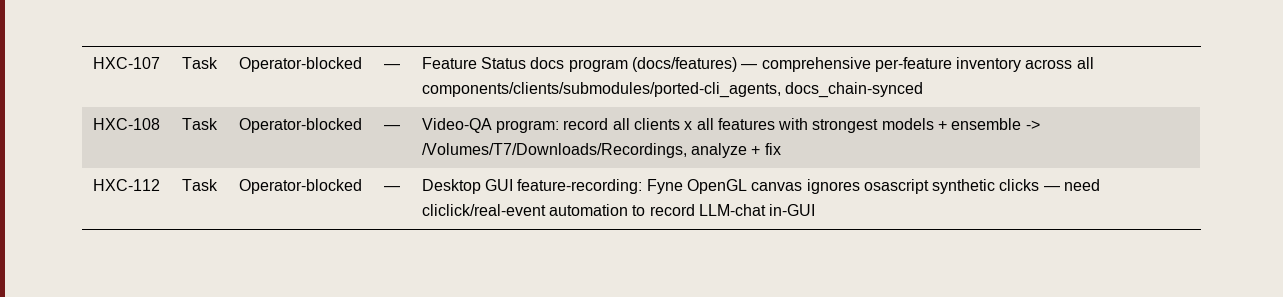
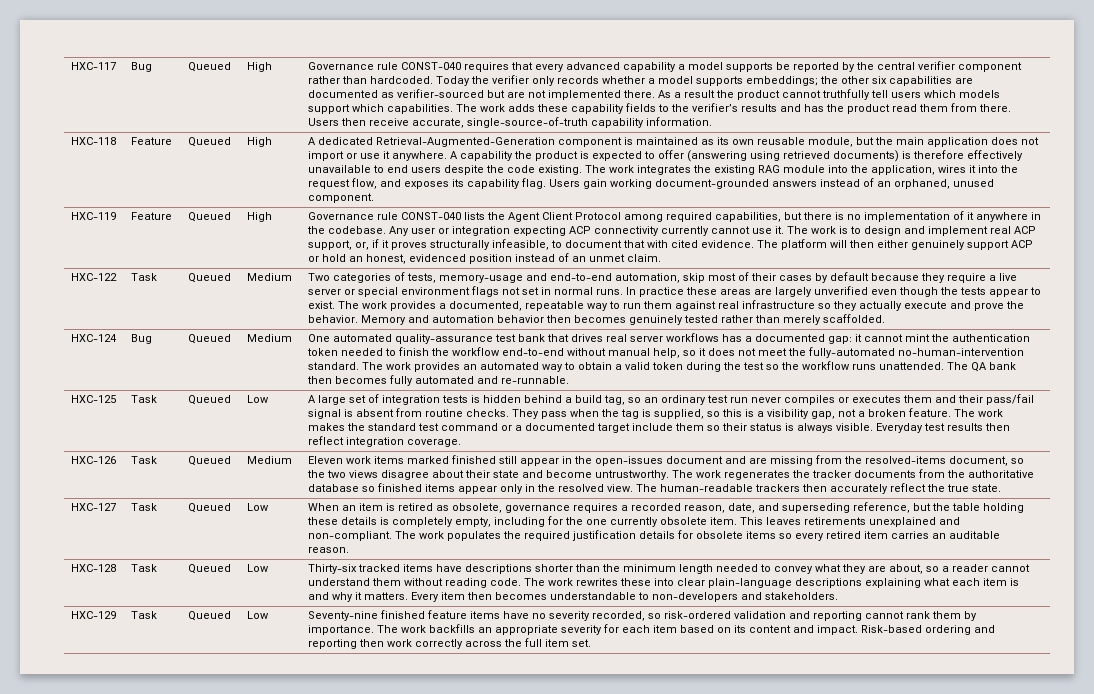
- HXC-107 | Task | Operator-blocked | — | Feature Status docs program (docs/features) — comprehensive per-feature inventory across all components/clients/submodules/ported-cli_agents, docs_chain-synced
- HXC-108 | Task | Operator-blocked | — | Video-QA program: record all clients x all features with strongest models + ensemble -> /Volumes/T7/Downloads/Recordings, analyze + fix
- HXC-112 | Task | Operator-blocked | — | Desktop GUI feature-recording: Fyne OpenGL canvas ignores osascript synthetic clicks — need cliclick/real-event automation to record LLM-chat in-GUI
+ HXC-117 | Bug | Queued | High | Governance rule CONST-040 requires that every advanced capability a model supports be reported by the central verifier component rather than hardcoded. Today the verifier only records whether a model supports embeddings; the other six capabilities are documented as verifier-sourced but are not implemented there. As a result the product cannot truthfully tell users which models support which capabilities. The work adds these capability fields to the verifier’s results and has the product read them from there. Users then receive accurate, single-source-of-truth capability information.
+ HXC-118 | Feature | Queued | High | A dedicated Retrieval-Augmented-Generation component is maintained as its own reusable module, but the main application does not import or use it anywhere. A capability the product is expected to offer (answering using retrieved documents) is therefore effectively unavailable to end users despite the code existing. The work integrates the existing RAG module into the application, wires it into the request flow, and exposes its capability flag. Users gain working document-grounded answers instead of an orphaned, unused component.
+ HXC-119 | Feature | Queued | High | Governance rule CONST-040 lists the Agent Client Protocol among required capabilities, but there is no implementation of it anywhere in the codebase. Any user or integration expecting ACP connectivity currently cannot use it. The work is to design and implement real ACP support, or, if it proves structurally infeasible, to document that with cited evidence. The platform will then either genuinely support ACP or hold an honest, evidenced position instead of an unmet claim.
+ HXC-122 | Task | Queued | Medium | Two categories of tests, memory-usage and end-to-end automation, skip most of their cases by default because they require a live server or special environment flags not set in normal runs. In practice these areas are largely unverified even though the tests appear to exist. The work provides a documented, repeatable way to run them against real infrastructure so they actually execute and prove the behavior. Memory and automation behavior then becomes genuinely tested rather than merely scaffolded.
+ HXC-124 | Bug | Queued | Medium | One automated quality-assurance test bank that drives real server workflows has a documented gap: it cannot mint the authentication token needed to finish the workflow end-to-end without manual help, so it does not meet the fully-automated no-human-intervention standard. The work provides an automated way to obtain a valid token during the test so the workflow runs unattended. The QA bank then becomes fully automated and re-runnable.
+ HXC-125 | Task | Queued | Low | A large set of integration tests is hidden behind a build tag, so an ordinary test run never compiles or executes them and their pass/fail signal is absent from routine checks. They pass when the tag is supplied, so this is a visibility gap, not a broken feature. The work makes the standard test command or a documented target include them so their status is always visible. Everyday test results then reflect integration coverage.
+ HXC-126 | Task | Queued | Medium | Eleven work items marked finished still appear in the open-issues document and are missing from the resolved-items document, so the two views disagree about their state and become untrustworthy. The work regenerates the tracker documents from the authoritative database so finished items appear only in the resolved view. The human-readable trackers then accurately reflect the true state.
+ HXC-127 | Task | Queued | Low | When an item is retired as obsolete, governance requires a recorded reason, date, and superseding reference, but the table holding these details is completely empty, including for the one currently obsolete item. This leaves retirements unexplained and non-compliant. The work populates the required justification details for obsolete items so every retired item carries an auditable reason.
+ HXC-128 | Task | Queued | Low | Thirty-six tracked items have descriptions shorter than the minimum length needed to convey what they are about, so a reader cannot understand them without reading code. The work rewrites these into clear plain-language descriptions explaining what each item is and why it matters. Every item then becomes understandable to non-developers and stakeholders.
+ HXC-129 | Task | Queued | Low | Seventy-nine finished feature items have no severity recorded, so risk-ordered validation and reporting cannot rank them by importance. The work backfills an appropriate severity for each item based on its content and impact. Risk-based ordering and reporting then work correctly across the full item set.

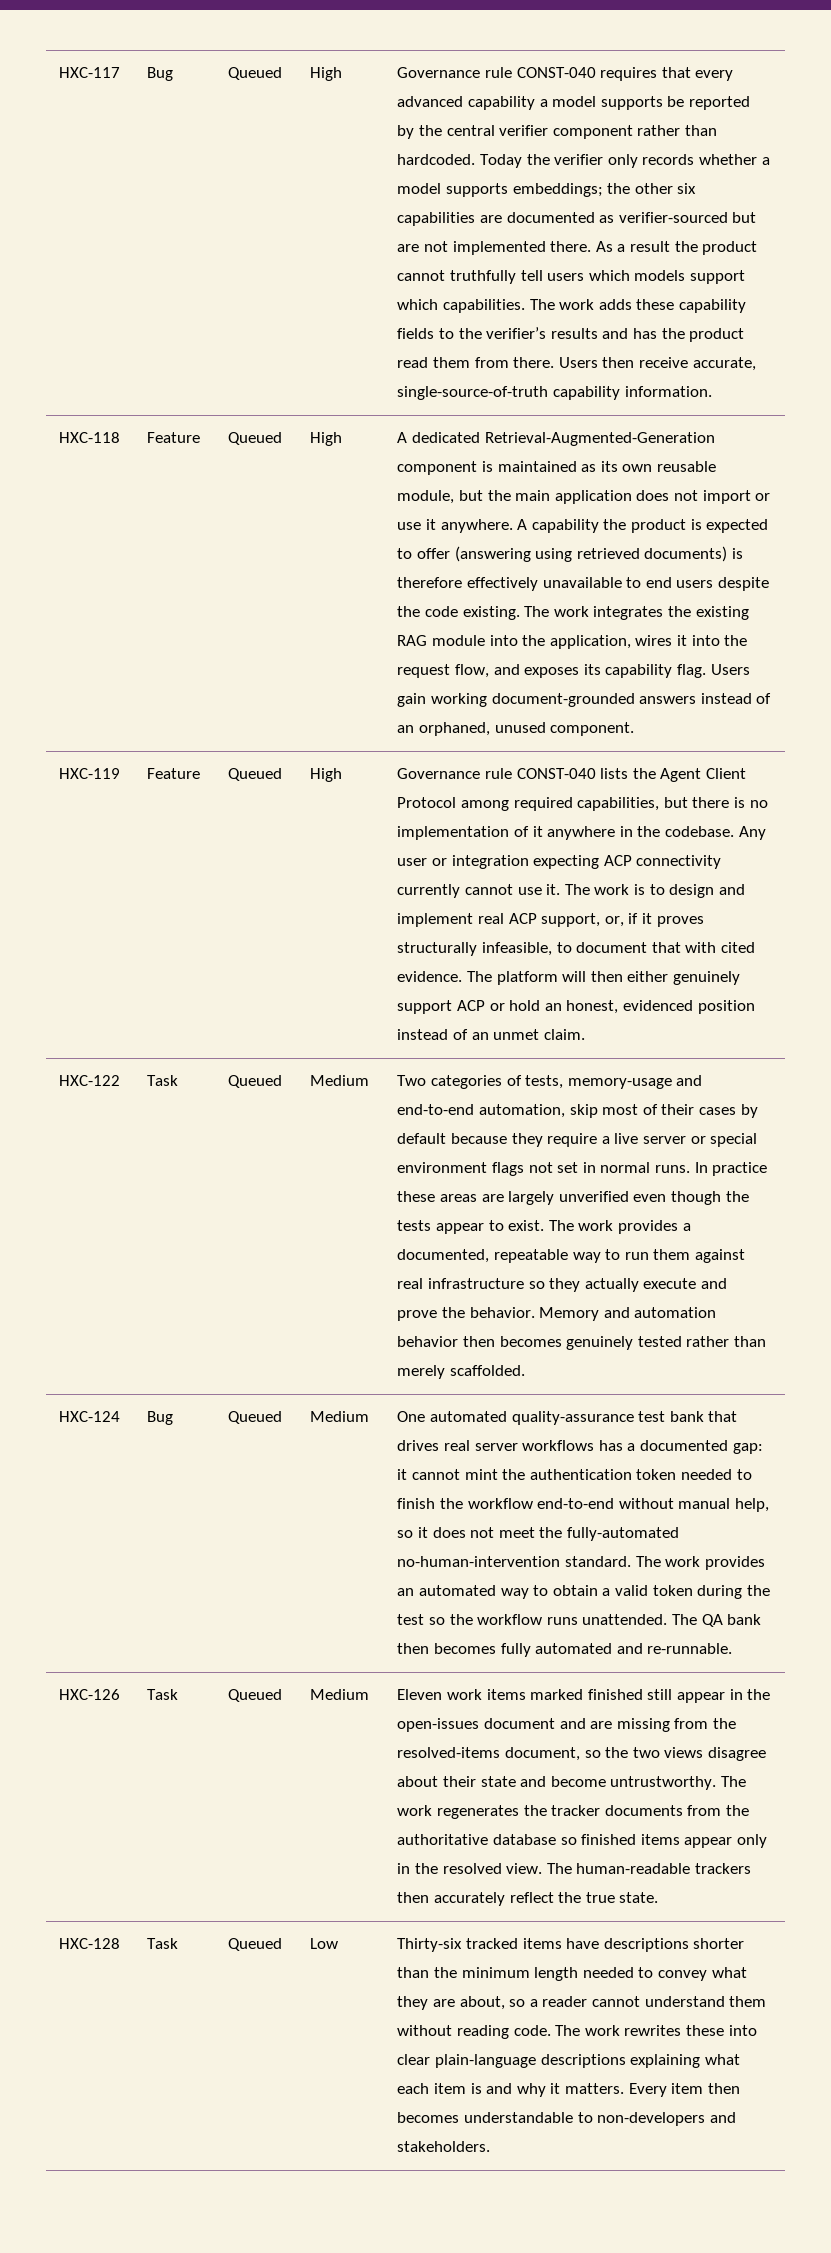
- HXC-125 | Task | Queued | Low | A large set of integration tests is hidden behind a build tag, so an ordinary test run never compiles or executes them and their pass/fail signal is absent from routine checks. They pass when the tag is supplied, so this is a visibility gap, not a broken feature. The work makes the standard test command or a documented target include them so their status is always visible. Everyday test results then reflect integration coverage.
- HXC-127 | Task | Queued | Low | When an item is retired as obsolete, governance requires a recorded reason, date, and superseding reference, but the table holding these details is completely empty, including for the one currently obsolete item. This leaves retirements unexplained and non-compliant. The work populates the required justification details for obsolete items so every retired item carries an auditable reason.
- HXC-129 | Task | Queued | Low | Seventy-nine finished feature items have no severity recorded, so risk-ordered validation and reporting cannot rank them by importance. The work backfills an appropriate severity for each item based on its content and impact. Risk-based ordering and reporting then work correctly across the full item set.

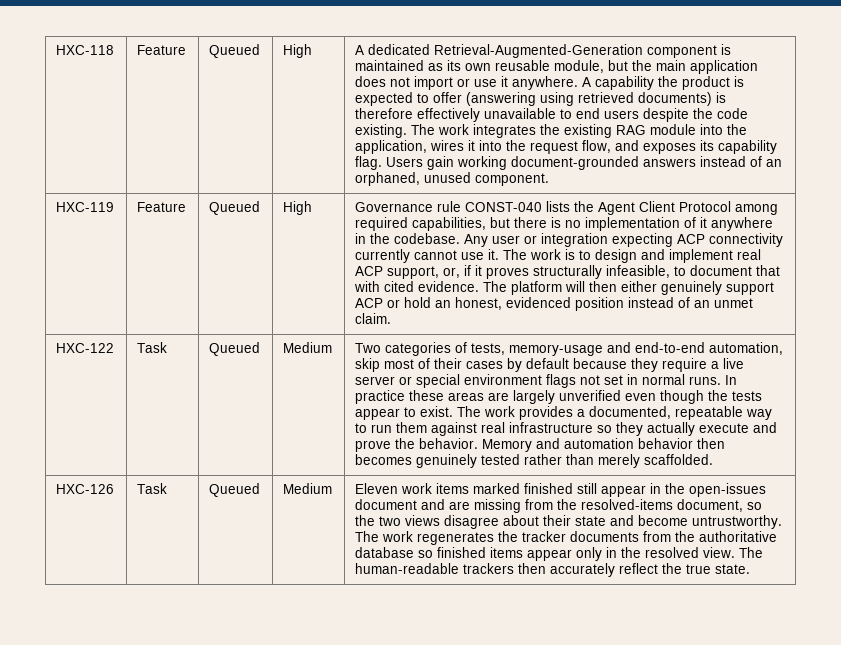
- HXC-117 | Bug | Queued | High | Governance rule CONST-040 requires that every advanced capability a model supports be reported by the central verifier component rather than hardcoded. Today the verifier only records whether a model supports embeddings; the other six capabilities are documented as verifier-sourced but are not implemented there. As a result the product cannot truthfully tell users which models support which capabilities. The work adds these capability fields to the verifier’s results and has the product read them from there. Users then receive accurate, single-source-of-truth capability information.
- HXC-124 | Bug | Queued | Medium | One automated quality-assurance test bank that drives real server workflows has a documented gap: it cannot mint the authentication token needed to finish the workflow end-to-end without manual help, so it does not meet the fully-automated no-human-intervention standard. The work provides an automated way to obtain a valid token during the test so the workflow runs unattended. The QA bank then becomes fully automated and re-runnable.
- HXC-128 | Task | Queued | Low | Thirty-six tracked items have descriptions shorter than the minimum length needed to convey what they are about, so a reader cannot understand them without reading code. The work rewrites these into clear plain-language descriptions explaining what each item is and why it matters. Every item then becomes understandable to non-developers and stakeholders.

